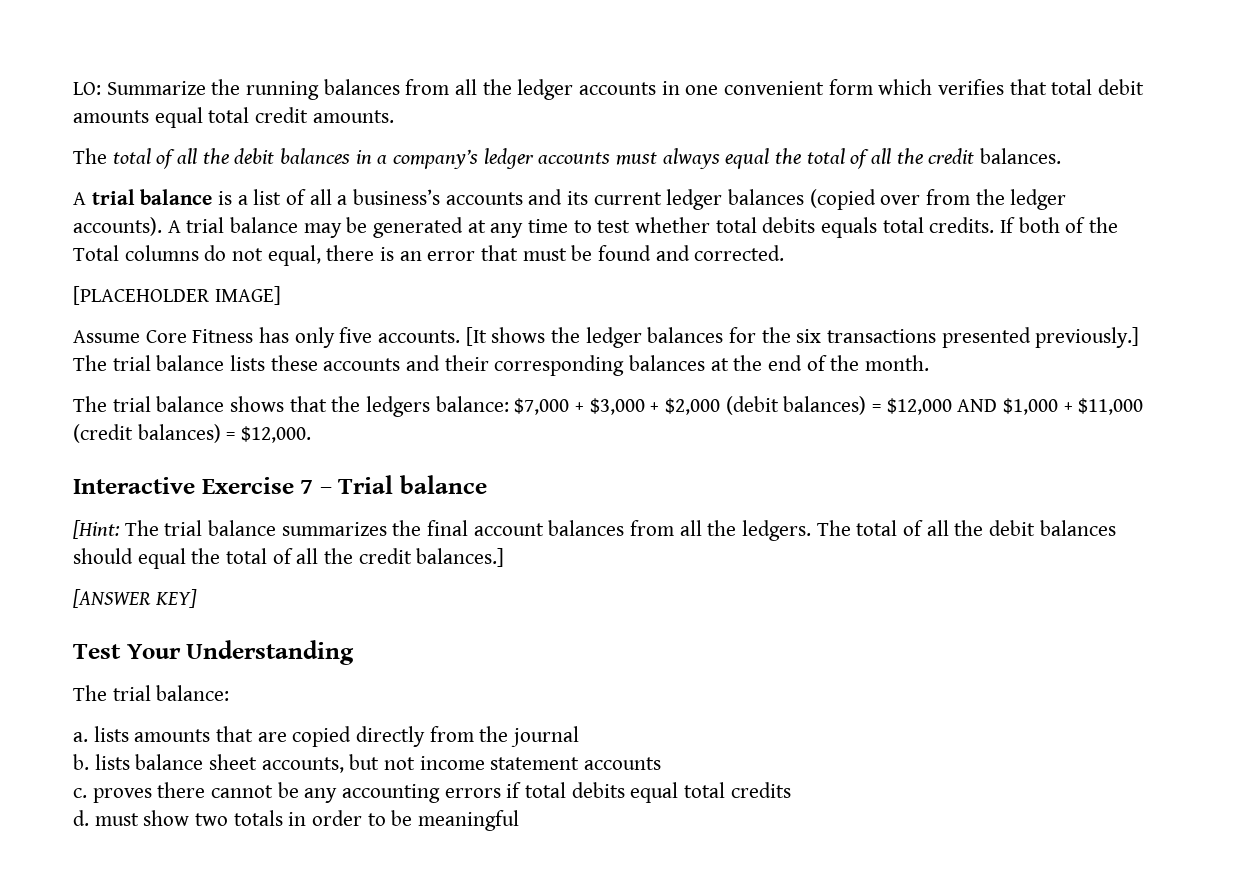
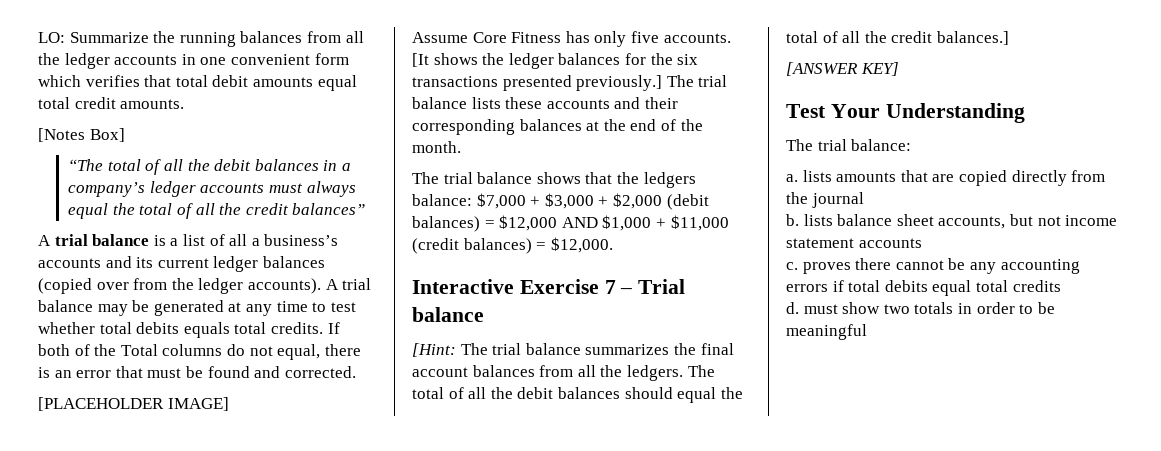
- The total of all the debit balances in a company’s ledger accounts must always equal the total of all the credit balances.
+ [Notes Box]
+ “The total of all the debit balances in a company’s ledger accounts must always equal the total of all the credit balances”

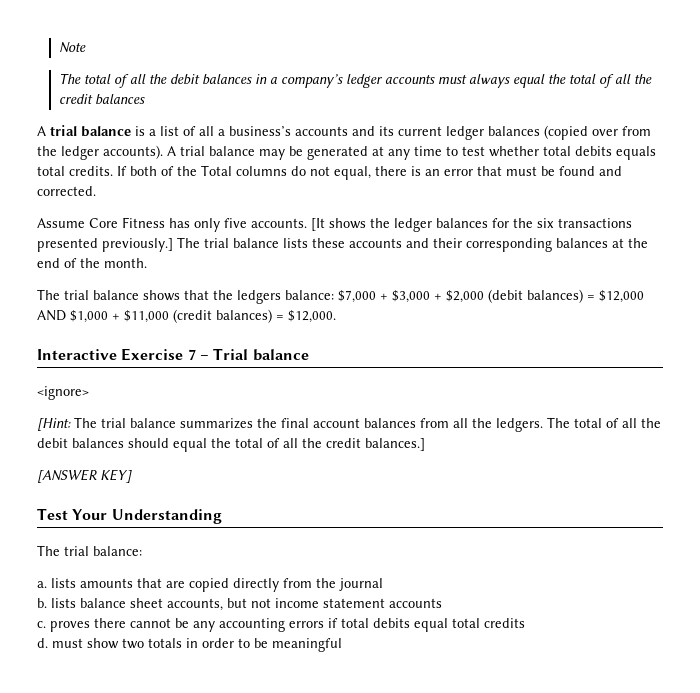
- LO: Summarize the running balances from all the ledger accounts in one convenient form which verifies that total debit amounts equal total credit amounts.
- [Notes Box]
- “The total of all the debit balances in a company’s ledger accounts must always equal the total of all the credit balances”
+ Note
+ The total of all the debit balances in a company’s ledger accounts must always equal the total of all the credit balances
- [PLACEHOLDER IMAGE]
+ <ignore>

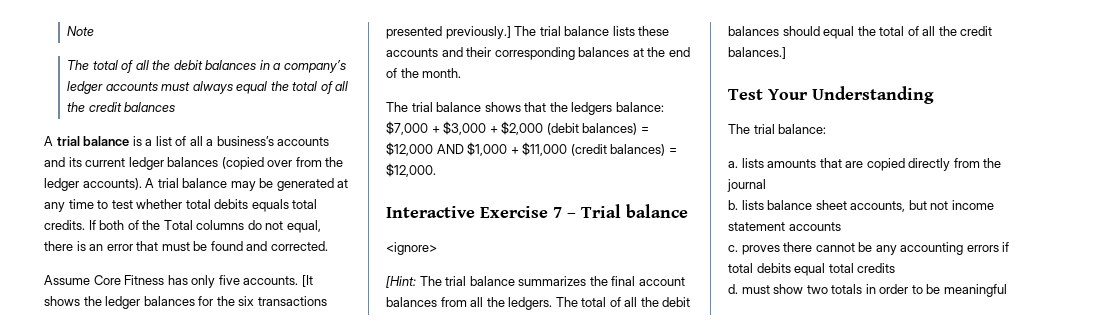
- [ANSWER KEY]

